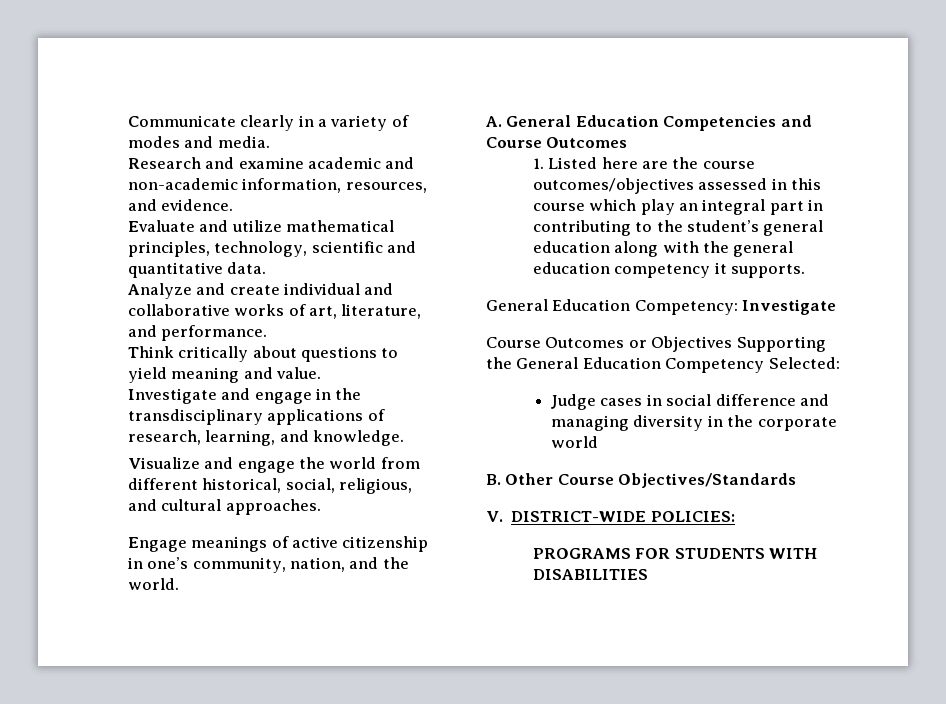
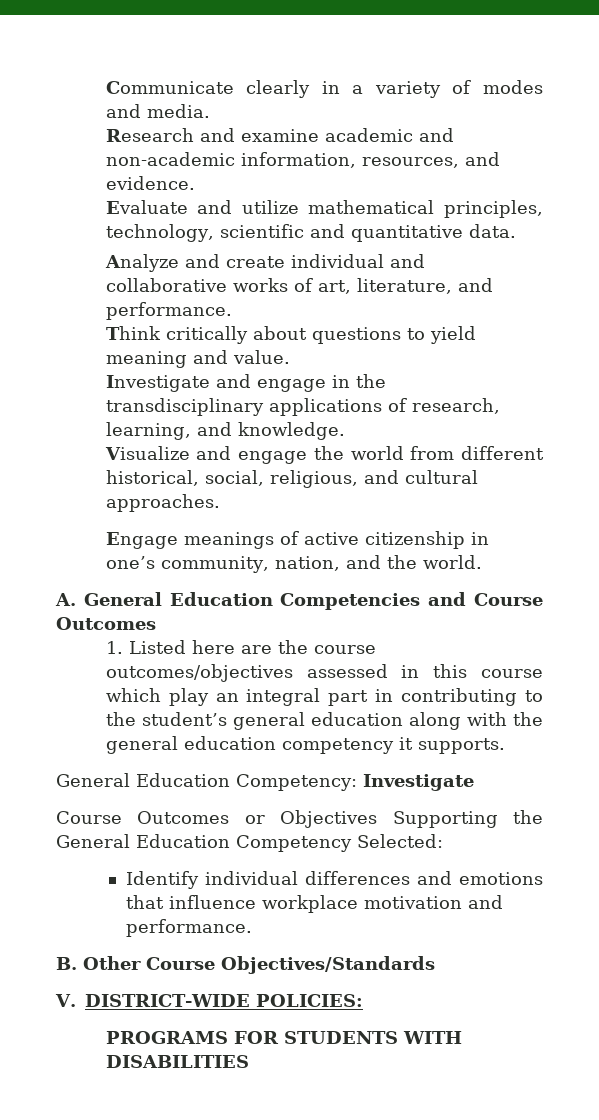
- Judge cases in social difference and managing diversity in the corporate world
+ Identify individual differences and emotions that influence workplace motivation and performance.

